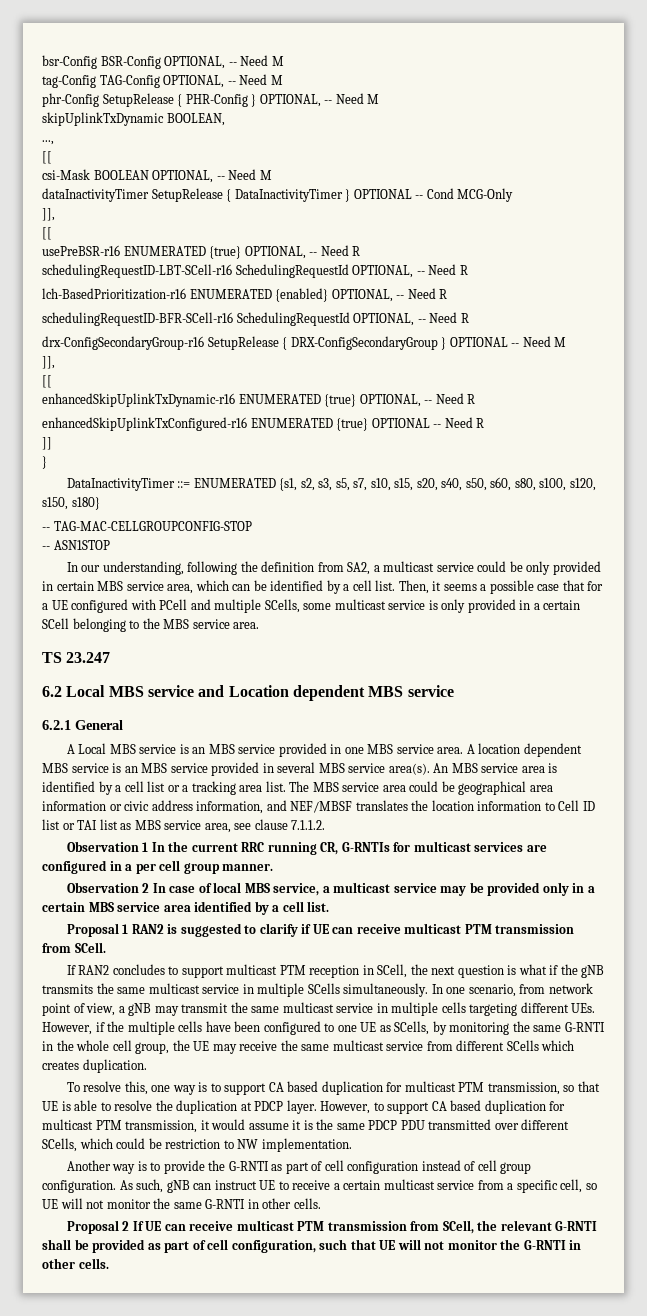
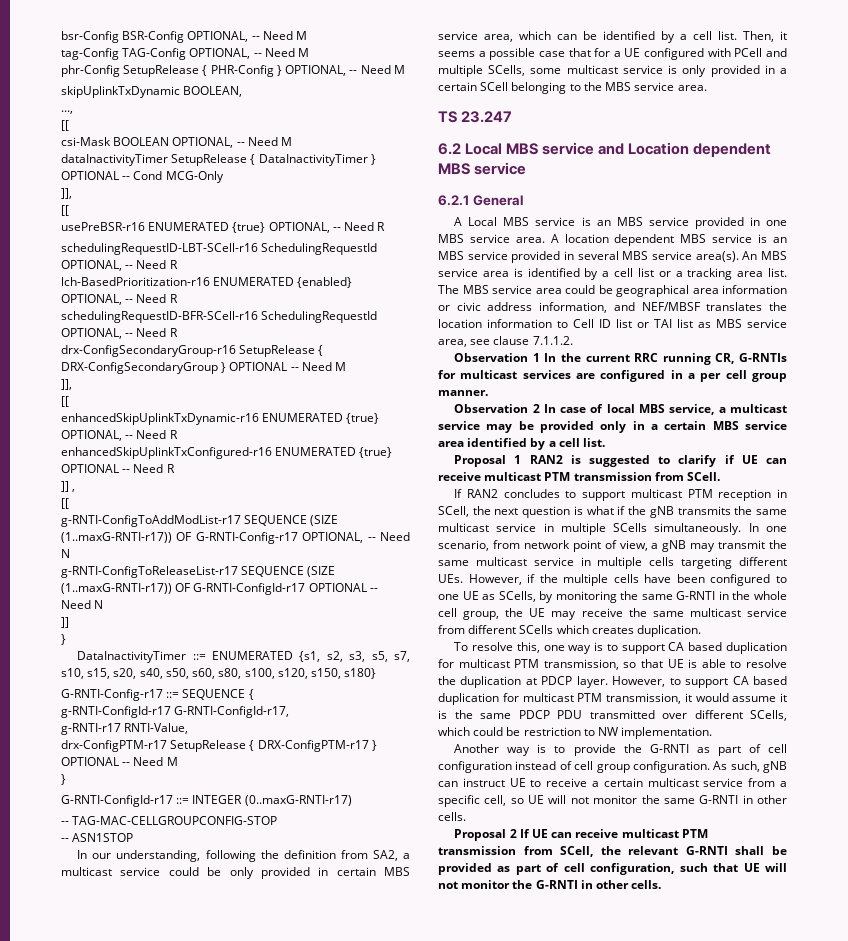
+ ]] ,
+ [[
+ g-RNTI-ConfigToAddModList-r17 SEQUENCE (SIZE (1..maxG-RNTI-r17)) OF G-RNTI-Config-r17 OPTIONAL, -- Need N
+ g-RNTI-ConfigToReleaseList-r17 SEQUENCE (SIZE (1..maxG-RNTI-r17)) OF G-RNTI-ConfigId-r17 OPTIONAL -- Need N
+ G-RNTI-Config-r17 ::= SEQUENCE {
+ g-RNTI-ConfigId-r17 G-RNTI-ConfigId-r17,
+ g-RNTI-r17 RNTI-Value,
+ drx-ConfigPTM-r17 SetupRelease { DRX-ConfigPTM-r17 } OPTIONAL -- Need M
+ }
+ G-RNTI-ConfigId-r17 ::= INTEGER (0..maxG-RNTI-r17)

